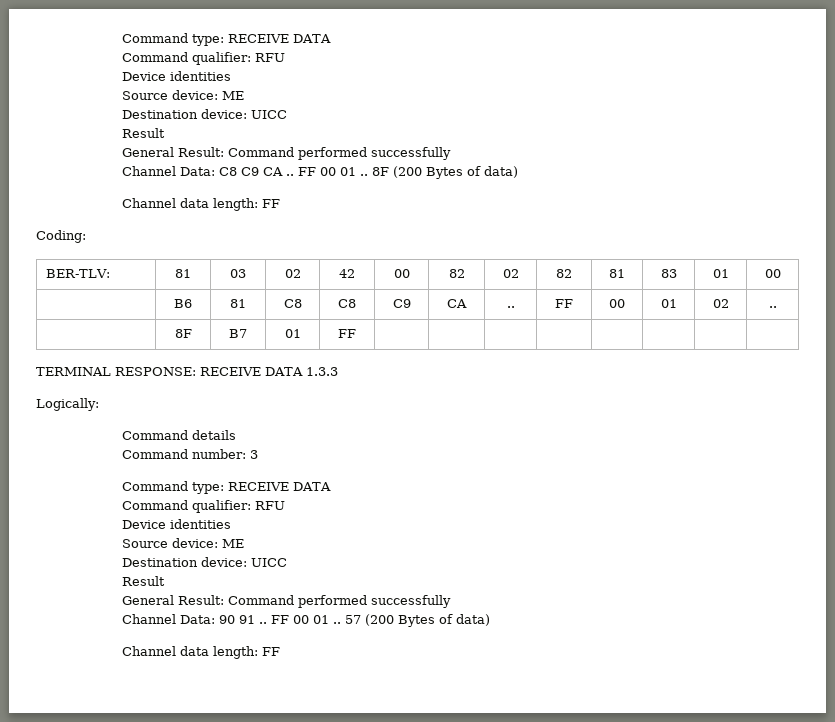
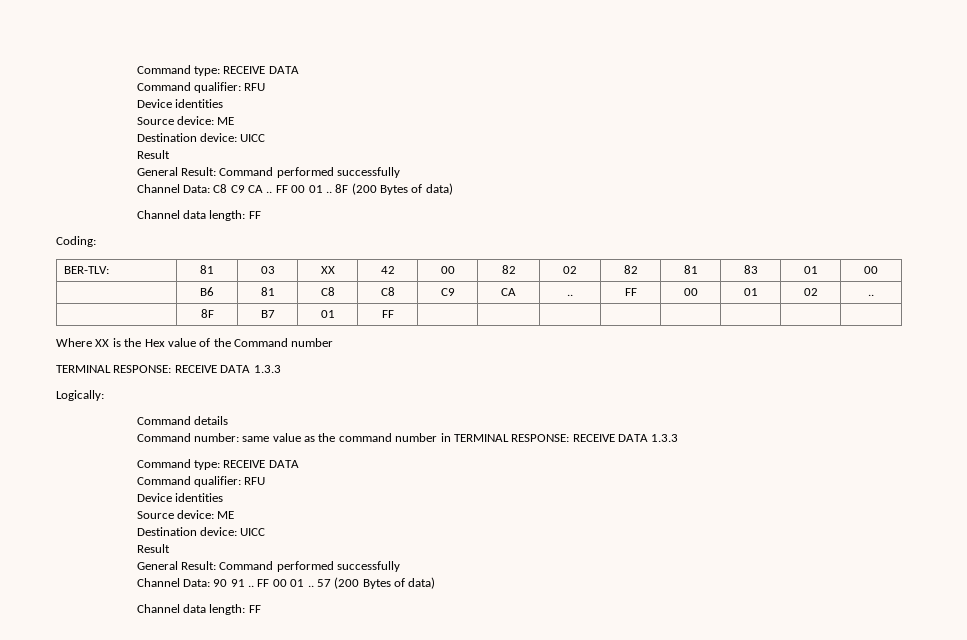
- BER-TLV: | 81 | 03 | 02 | 42 | 00 | 82 | 02 | 82 | 81 | 83 | 01 | 00
+ BER-TLV: | 81 | 03 | XX | 42 | 00 | 82 | 02 | 82 | 81 | 83 | 01 | 00
+ Where XX is the Hex value of the Command number
- Command number: 3
+ Command number: same value as the command number in TERMINAL RESPONSE: RECEIVE DATA 1.3.3

